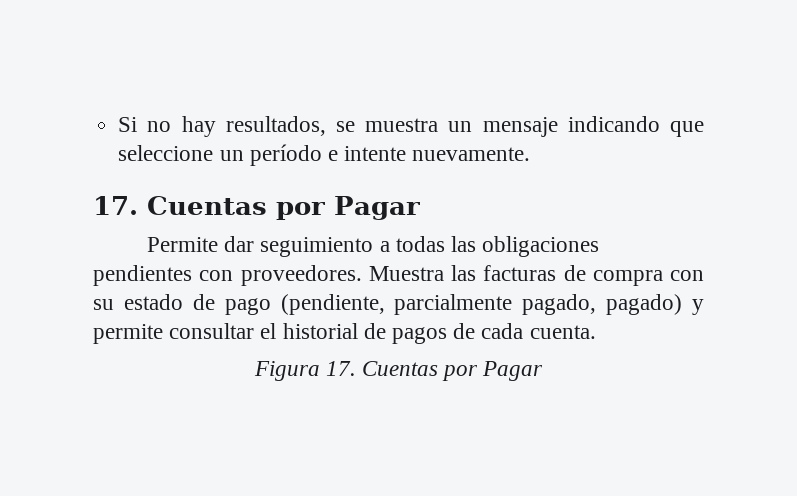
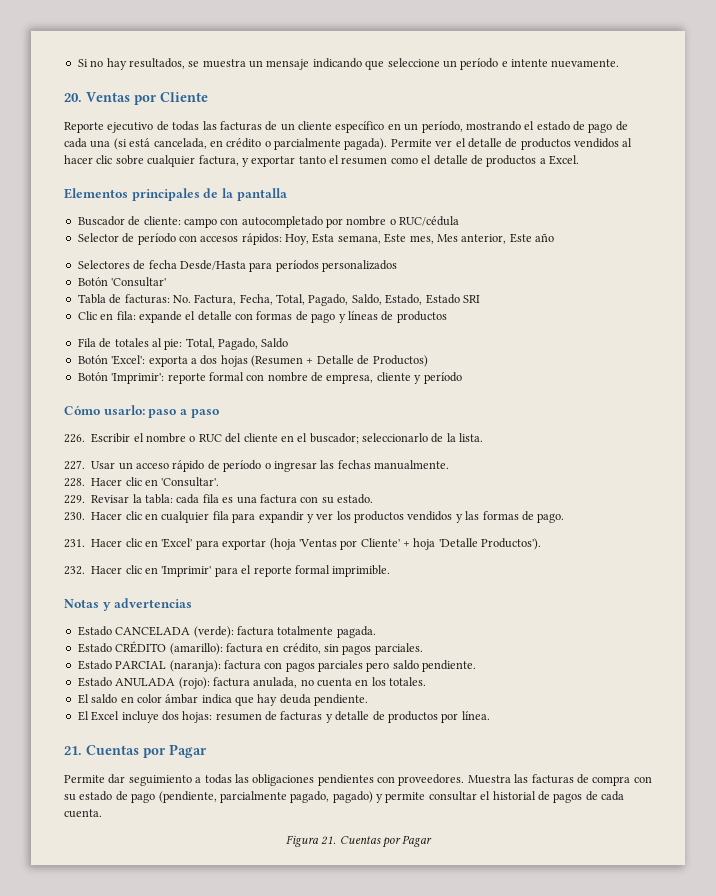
  Si no hay resultados, se muestra un mensaje indicando que seleccione un período e intente nuevamente.
- 17. Cuentas por Pagar
+ 20. Ventas por Cliente
+ Reporte ejecutivo de todas las facturas de un cliente específico en un período, mostrando el estado de pago de cada una (si está cancelada, en crédito o parcialmente pagada). Permite ver el detalle de productos vendidos al hacer clic sobre cualquier factura, y exportar tanto el resumen como el detalle de productos a Excel.
+ Elementos principales de la pantalla
+ Buscador de cliente: campo con autocompletado por nombre o RUC/cédula
+ Selector de período con accesos rápidos: Hoy, Esta semana, Este mes, Mes anterior, Este año
+ Selectores de fecha Desde/Hasta para períodos personalizados
+ Botón 'Consultar'
+ Tabla de facturas: No. Factura, Fecha, Total, Pagado, Saldo, Estado, Estado SRI
+ Clic en fila: expande el detalle con formas de pago y líneas de productos
+ Fila de totales al pie: Total, Pagado, Saldo
+ Botón 'Excel': exporta a dos hojas (Resumen + Detalle de Productos)
+ Botón 'Imprimir': reporte formal con nombre de empresa, cliente y período
+ Cómo usarlo: paso a paso
+ 226. Escribir el nombre o RUC del cliente en el buscador; seleccionarlo de la lista.
+ 227. Usar un acceso rápido de período o ingresar las fechas manualmente.
+ 228. Hacer clic en 'Consultar'.
+ 229. Revisar la tabla: cada fila es una factura con su estado.
+ 230. Hacer clic en cualquier fila para expandir y ver los productos vendidos y las formas de pago.
+ 231. Hacer clic en 'Excel' para exportar (hoja 'Ventas por Cliente' + hoja 'Detalle Productos').
+ 232. Hacer clic en 'Imprimir' para el reporte formal imprimible.
+ Notas y advertencias
+ Estado CANCELADA (verde): factura totalmente pagada.
+ Estado CRÉDITO (amarillo): factura en crédito, sin pagos parciales.
+ Estado PARCIAL (naranja): factura con pagos parciales pero saldo pendiente.
+ Estado ANULADA (rojo): factura anulada, no cuenta en los totales.
+ El saldo en color ámbar indica que hay deuda pendiente.
+ El Excel incluye dos hojas: resumen de facturas y detalle de productos por línea.
+ 21. Cuentas por Pagar
- Figura 17. Cuentas por Pagar
+ Figura 21. Cuentas por Pagar

